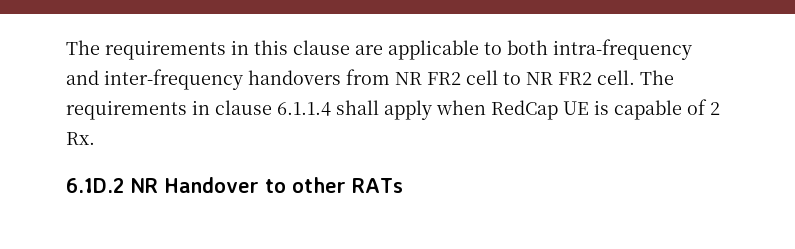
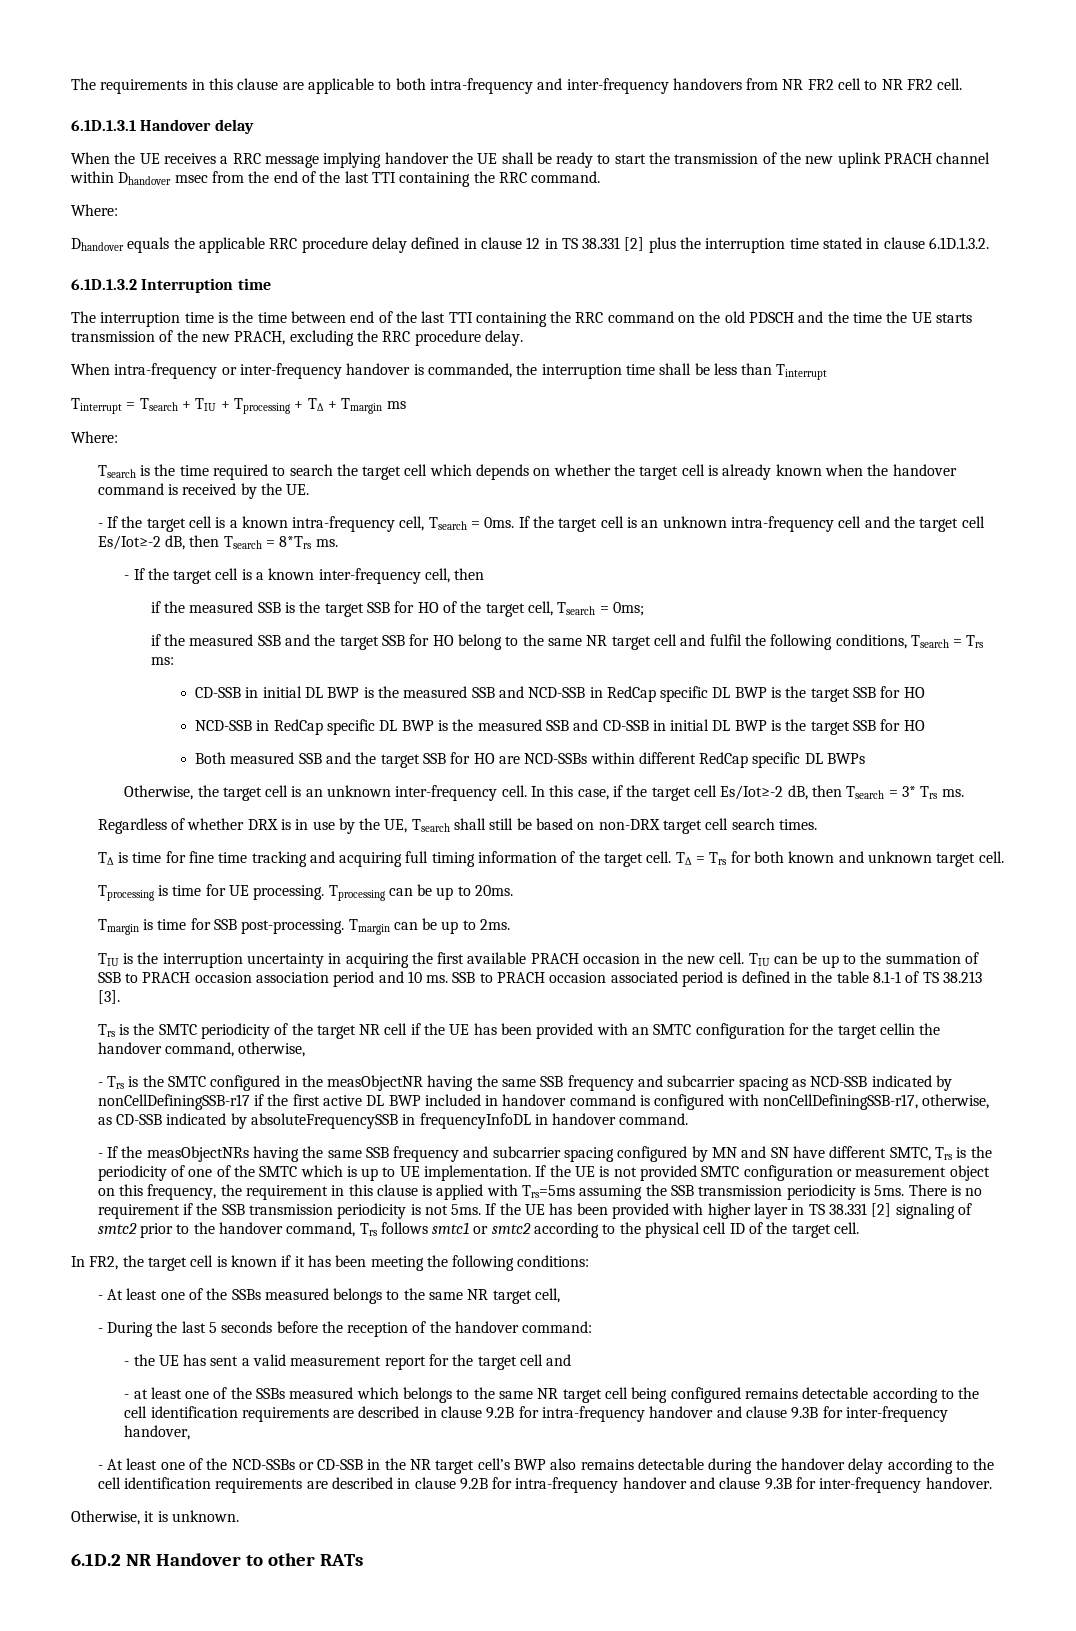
- The requirements in this clause are applicable to both intra-frequency and inter-frequency handovers from NR FR2 cell to NR FR2 cell. The requirements in clause 6.1.1.4 shall apply when RedCap UE is capable of 2 Rx.
+ The requirements in this clause are applicable to both intra-frequency and inter-frequency handovers from NR FR2 cell to NR FR2 cell.
+ 6.1D.1.3.1 Handover delay
+ When the UE receives a RRC message implying handover the UE shall be ready to start the transmission of the new uplink PRACH channel within Dhandover msec from the end of the last TTI containing the RRC command.
+ Where:
+ Dhandover equals the applicable RRC procedure delay defined in clause 12 in TS 38.331 [2] plus the interruption time stated in clause 6.1D.1.3.2.
+ 6.1D.1.3.2 Interruption time
+ The interruption time is the time between end of the last TTI containing the RRC command on the old PDSCH and the time the UE starts transmission of the new PRACH, excluding the RRC procedure delay.
+ When intra-frequency or inter-frequency handover is commanded, the interruption time shall be less than Tinterrupt
+ Tinterrupt = Tsearch + TIU + Tprocessing + T∆ + Tmargin ms
+ Where:
+ Tsearch is the time required to search the target cell which depends on whether the target cell is already known when the handover command is received by the UE.
+ - If the target cell is a known intra-frequency cell, Tsearch = 0ms. If the target cell is an unknown intra-frequency cell and the target cell Es/Iot≥-2 dB, then Tsearch = 8*Trs ms.
+ - If the target cell is a known inter-frequency cell, then
+ if the measured SSB is the target SSB for HO of the target cell, Tsearch = 0ms;
+ if the measured SSB and the target SSB for HO belong to the same NR target cell and fulfil the following conditions, Tsearch = Trs ms:
+ CD-SSB in initial DL BWP is the measured SSB and NCD-SSB in RedCap specific DL BWP is the target SSB for HO
+ NCD-SSB in RedCap specific DL BWP is the measured SSB and CD-SSB in initial DL BWP is the target SSB for HO
+ Both measured SSB and the target SSB for HO are NCD-SSBs within different RedCap specific DL BWPs
+ Otherwise, the target cell is an unknown inter-frequency cell. In this case, if the target cell Es/Iot≥-2 dB, then Tsearch = 3* Trs ms.
+ Regardless of whether DRX is in use by the UE, Tsearch shall still be based on non-DRX target cell search times.
+ T∆ is time for fine time tracking and acquiring full timing information of the target cell. T∆ = Trs for both known and unknown target cell.
+ Tprocessing is time for UE processing. Tprocessing can be up to 20ms.
+ Tmargin is time for SSB post-processing. Tmargin can be up to 2ms.
+ TIU is the interruption uncertainty in acquiring the first available PRACH occasion in the new cell. TIU can be up to the summation of SSB to PRACH occasion association period and 10 ms. SSB to PRACH occasion associated period is defined in the table 8.1-1 of TS 38.213 [3].
+ Trs is the SMTC periodicity of the target NR cell if the UE has been provided with an SMTC configuration for the target cellin the handover command, otherwise,
+ - Trs is the SMTC configured in the measObjectNR having the same SSB frequency and subcarrier spacing as NCD-SSB indicated by nonCellDefiningSSB-r17 if the first active DL BWP included in handover command is configured with nonCellDefiningSSB-r17, otherwise, as CD-SSB indicated by absoluteFrequencySSB in frequencyInfoDL in handover command.
+ - If the measObjectNRs having the same SSB frequency and subcarrier spacing configured by MN and SN have different SMTC, Trs is the periodicity of one of the SMTC which is up to UE implementation. If the UE is not provided SMTC configuration or measurement object on this frequency, the requirement in this clause is applied with Trs=5ms assuming the SSB transmission periodicity is 5ms. There is no requirement if the SSB transmission periodicity is not 5ms. If the UE has been provided with higher layer in TS 38.331 [2] signaling of smtc2 prior to the handover command, Trs follows smtc1 or smtc2 according to the physical cell ID of the target cell.
+ In FR2, the target cell is known if it has been meeting the following conditions:
+ - At least one of the SSBs measured belongs to the same NR target cell,
+ - During the last 5 seconds before the reception of the handover command:
+ - the UE has sent a valid measurement report for the target cell and
+ - at least one of the SSBs measured which belongs to the same NR target cell being configured remains detectable according to the cell identification requirements are described in clause 9.2B for intra-frequency handover and clause 9.3B for inter-frequency handover,
+ - At least one of the NCD-SSBs or CD-SSB in the NR target cell’s BWP also remains detectable during the handover delay according to the cell identification requirements are described in clause 9.2B for intra-frequency handover and clause 9.3B for inter-frequency handover.
+ Otherwise, it is unknown.

